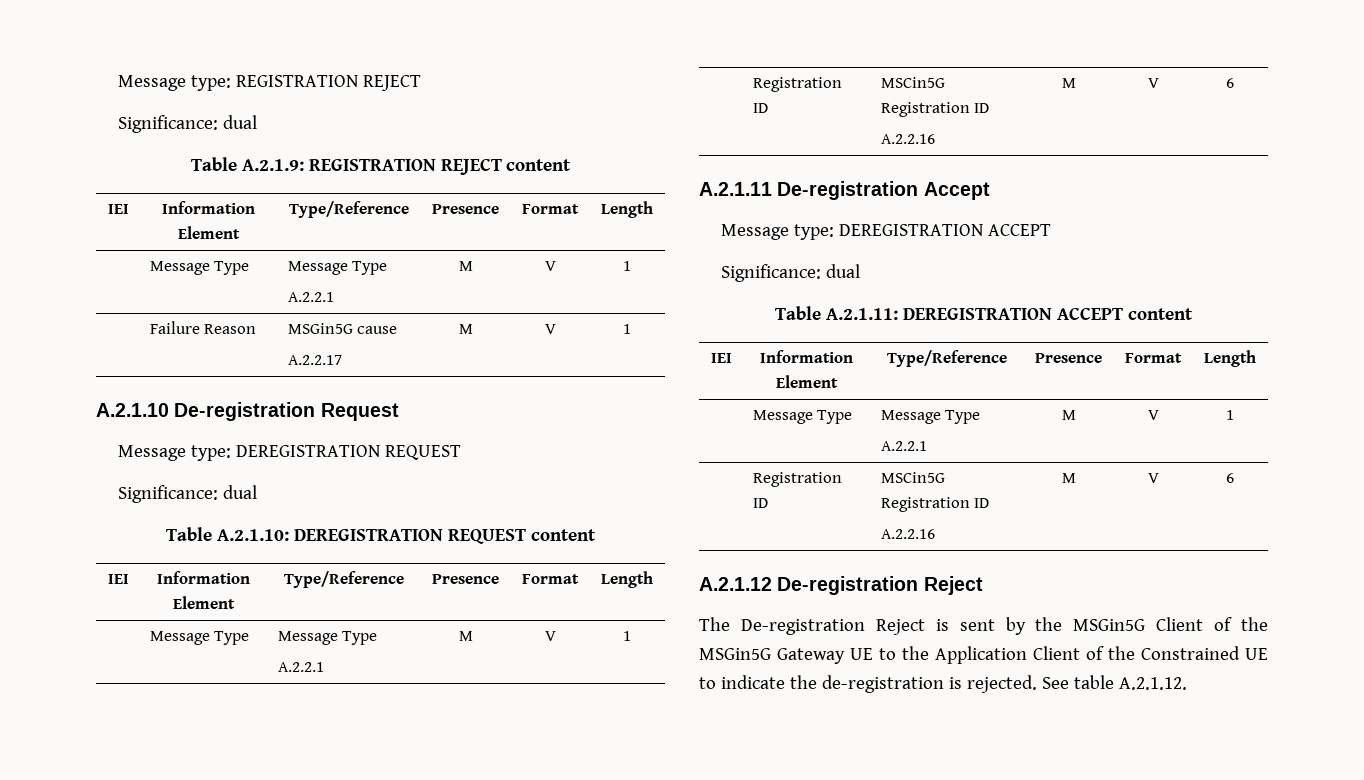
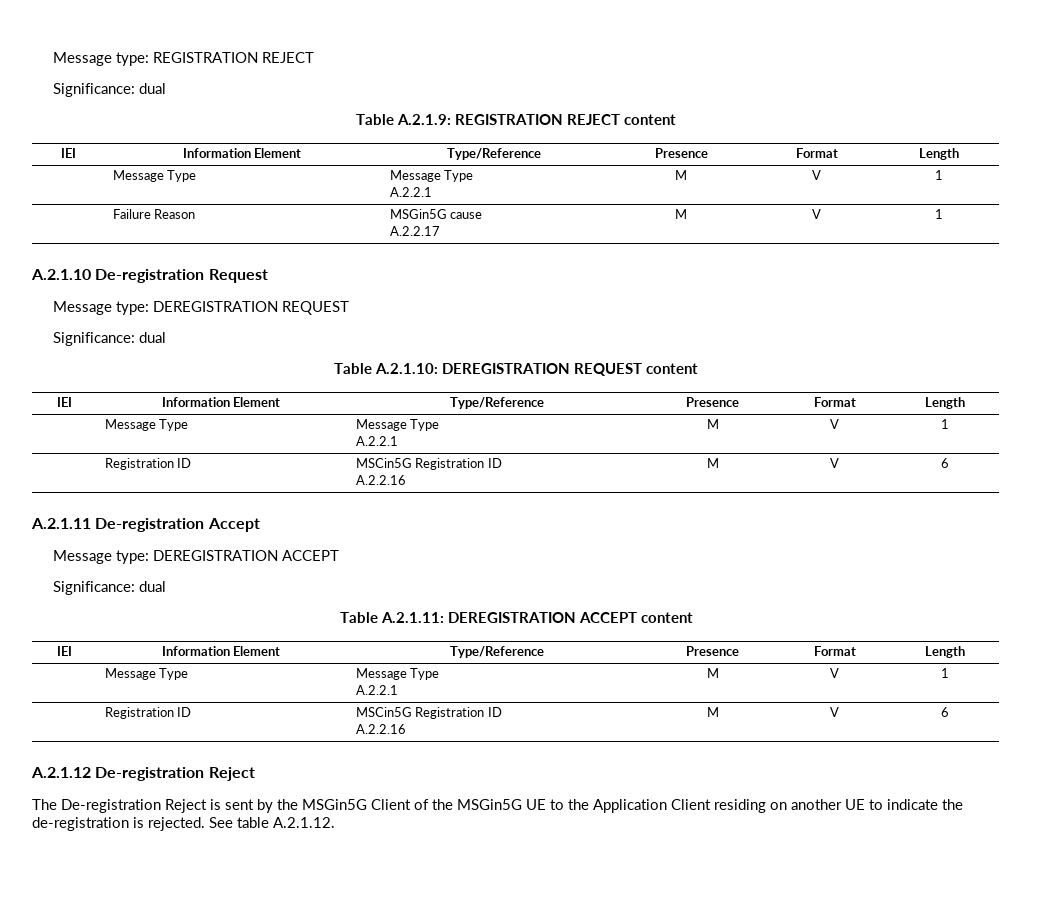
- The De-registration Reject is sent by the MSGin5G Client of the MSGin5G Gateway UE to the Application Client of the Constrained UE to indicate the de-registration is rejected.
+ The De-registration Reject is sent by the MSGin5G Client of the MSGin5G UE to the Application Client residing on another UE to indicate the de-registration is rejected.

